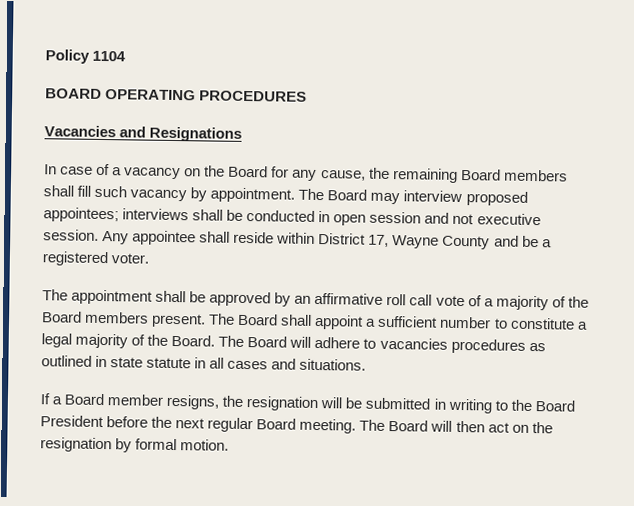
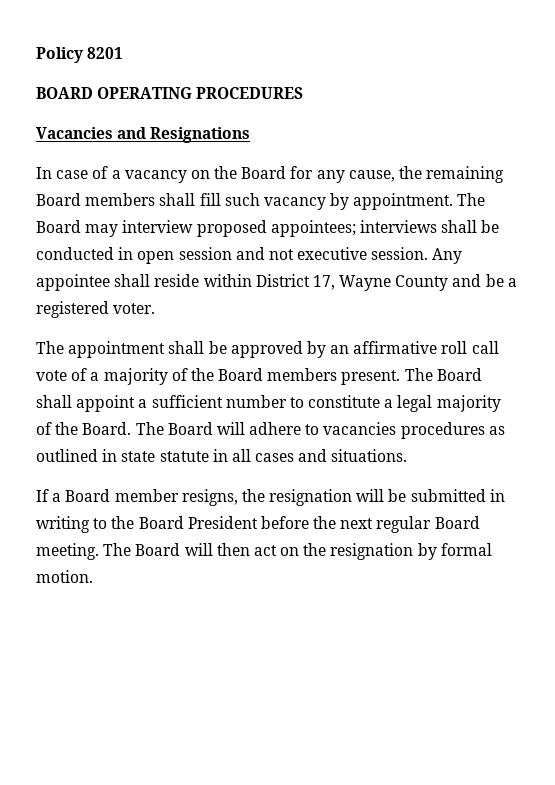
- Policy 1104
+ Policy 8201

